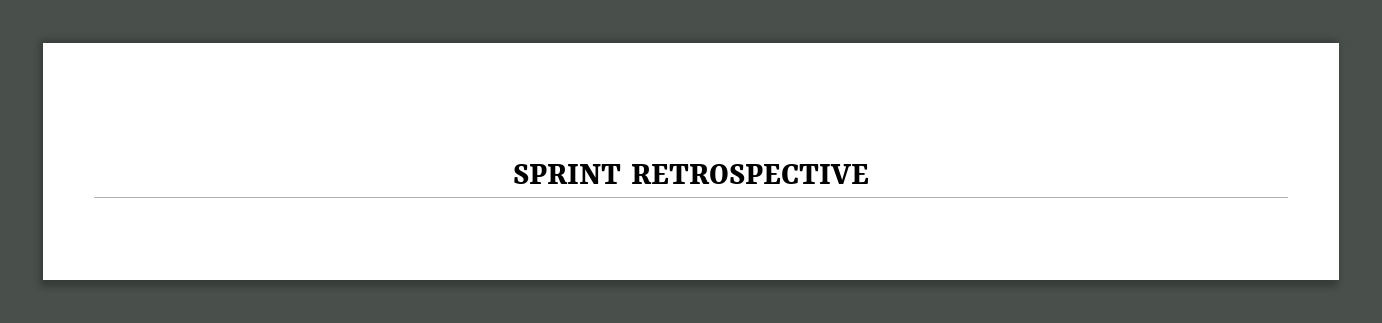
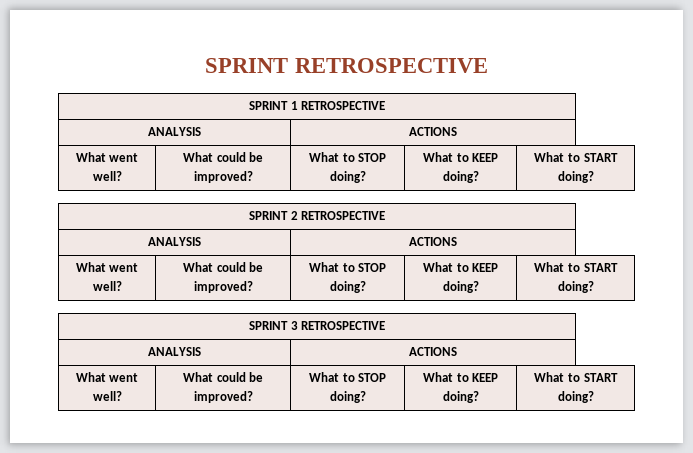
+ SPRINT 1 RETROSPECTIVE
+ ANALYSIS | ACTIONS
+ What went well? | What could be improved? | What to STOP doing? | What to KEEP doing? | What to START doing?
+ SPRINT 2 RETROSPECTIVE
+ ANALYSIS | ACTIONS
+ What went well? | What could be improved? | What to STOP doing? | What to KEEP doing? | What to START doing?
+ SPRINT 3 RETROSPECTIVE
+ ANALYSIS | ACTIONS
+ What went well? | What could be improved? | What to STOP doing? | What to KEEP doing? | What to START doing?

